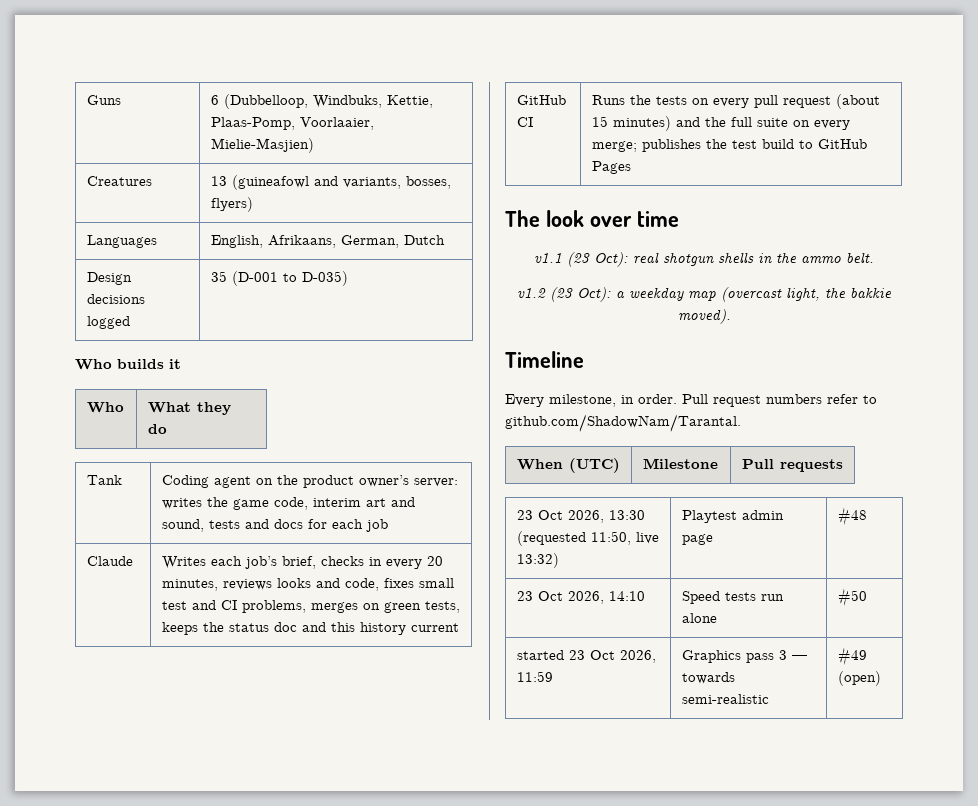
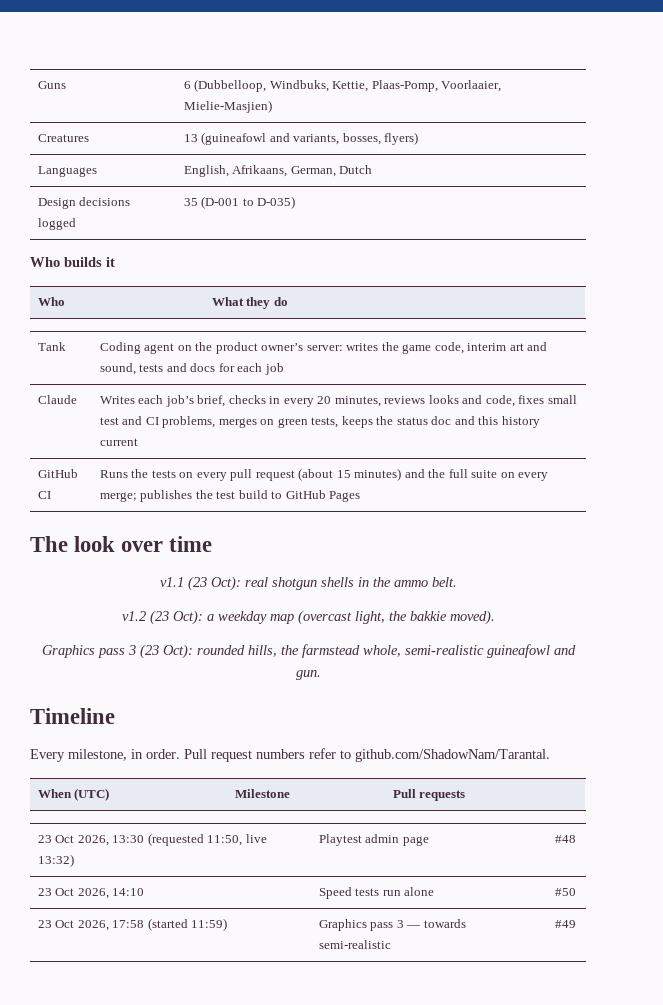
+ Graphics pass 3 (23 Oct): rounded hills, the farmstead whole, semi-realistic guineafowl and gun.
- started 23 Oct 2026, 11:59 | Graphics pass 3 — towards semi-realistic | #49 (open)
+ 23 Oct 2026, 17:58 (started 11:59) | Graphics pass 3 — towards semi-realistic | #49

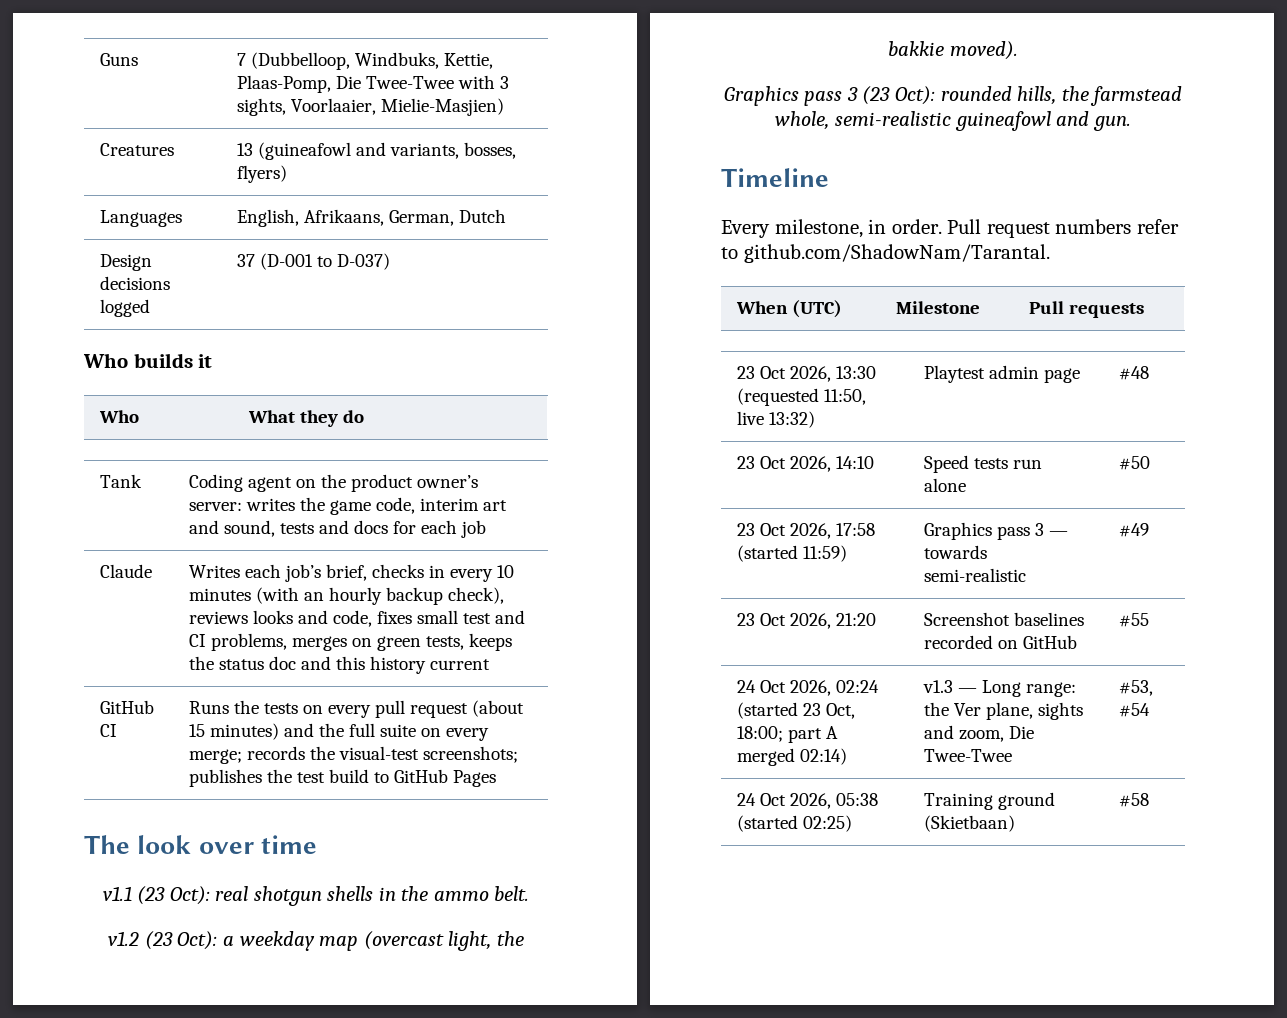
- Guns | 6 (Dubbelloop, Windbuks, Kettie, Plaas-Pomp, Voorlaaier, Mielie-Masjien)
+ Guns | 7 (Dubbelloop, Windbuks, Kettie, Plaas-Pomp, Die Twee-Twee with 3 sights, Voorlaaier, Mielie-Masjien)
- Design decisions logged | 35 (D-001 to D-035)
+ Design decisions logged | 37 (D-001 to D-037)
- Claude | Writes each job’s brief, checks in every 20 minutes, reviews looks and code, fixes small test and CI problems, merges on green tests, keeps the status doc and this history current
+ Claude | Writes each job’s brief, checks in every 10 minutes (with an hourly backup check), reviews looks and code, fixes small test and CI problems, merges on green tests, keeps the status doc and this history current
- GitHub CI | Runs the tests on every pull request (about 15 minutes) and the full suite on every merge; publishes the test build to GitHub Pages
+ GitHub CI | Runs the tests on every pull request (about 15 minutes) and the full suite on every merge; records the visual-test screenshots; publishes the test build to GitHub Pages
+ 23 Oct 2026, 21:20 | Screenshot baselines recorded on GitHub | #55
+ 24 Oct 2026, 02:24 (started 23 Oct, 18:00; part A merged 02:14) | v1.3 — Long range: the Ver plane, sights and zoom, Die Twee-Twee | #53, #54
+ 24 Oct 2026, 05:38 (started 02:25) | Training ground (Skietbaan) | #58

